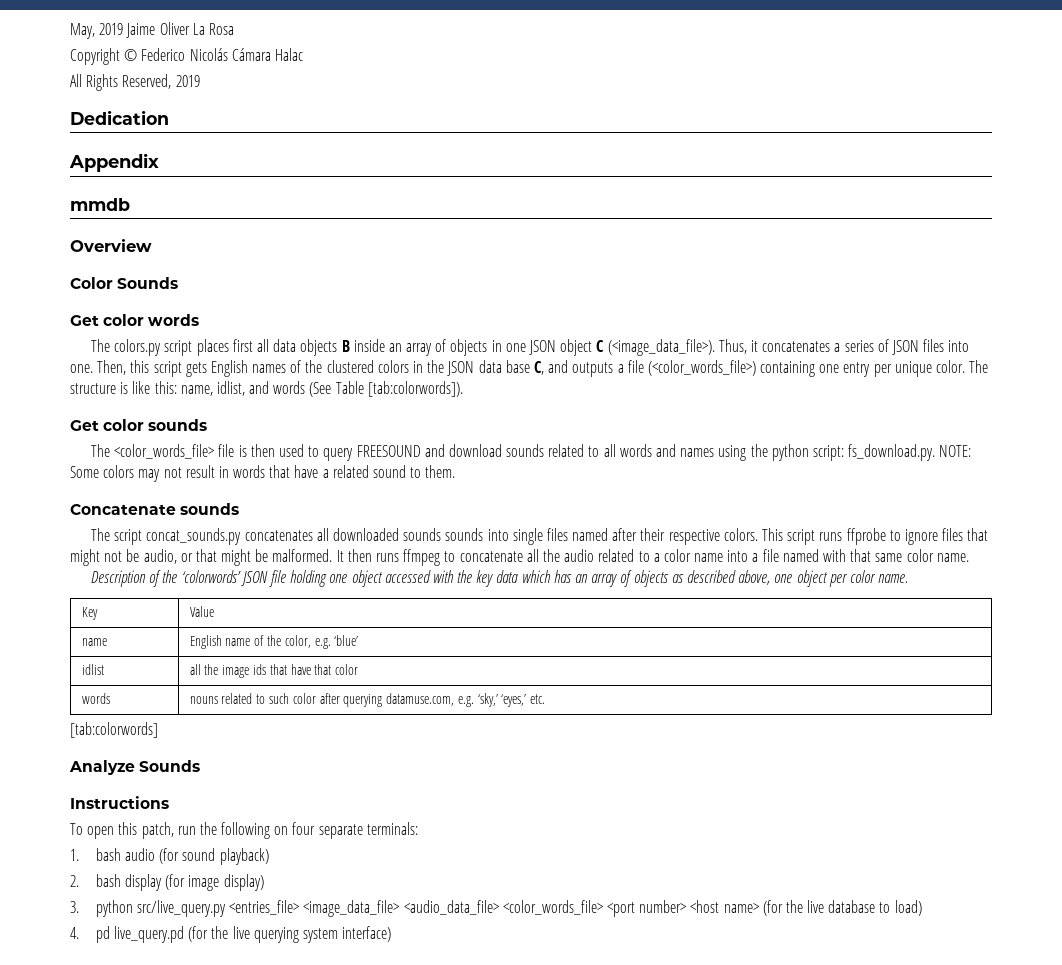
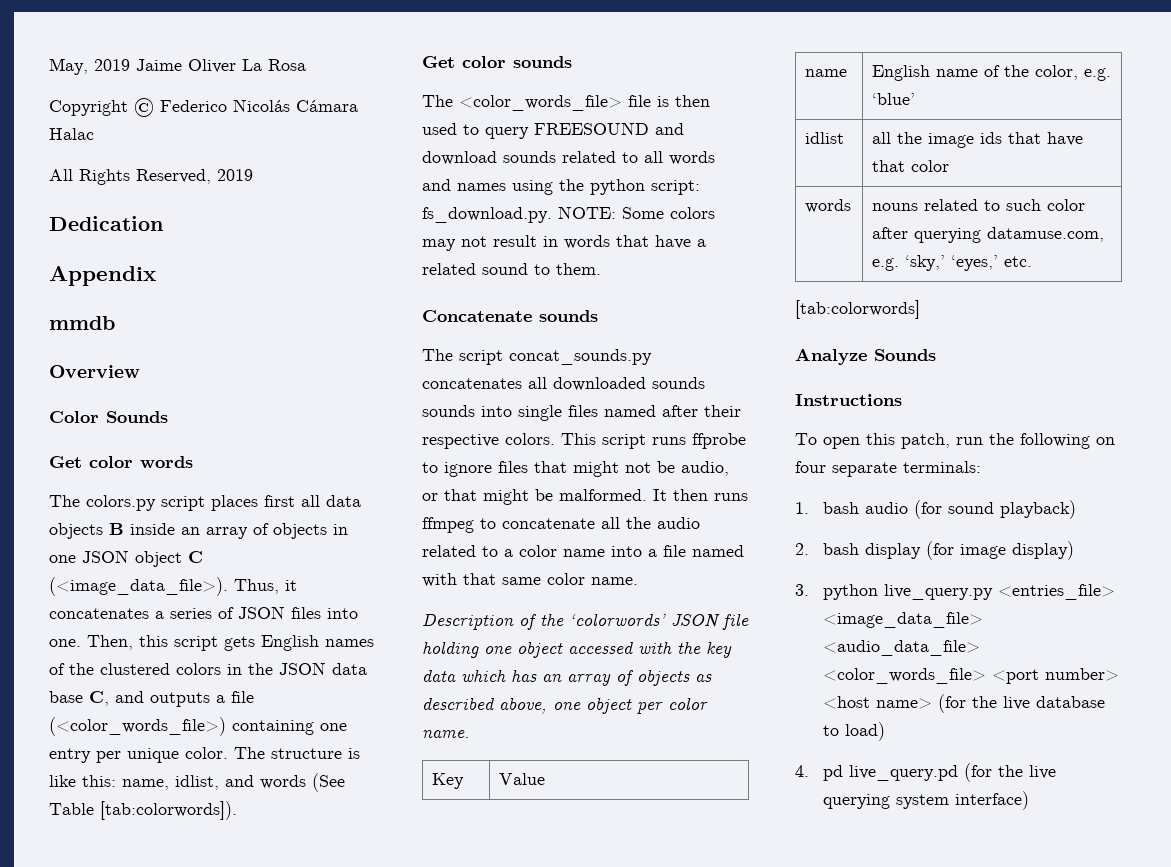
- 3. python src/live_query.py <entries_file> <image_data_file> <audio_data_file> <color_words_file> <port number> <host name> (for the live database to load)
+ 3. python live_query.py <entries_file> <image_data_file> <audio_data_file> <color_words_file> <port number> <host name> (for the live database to load)

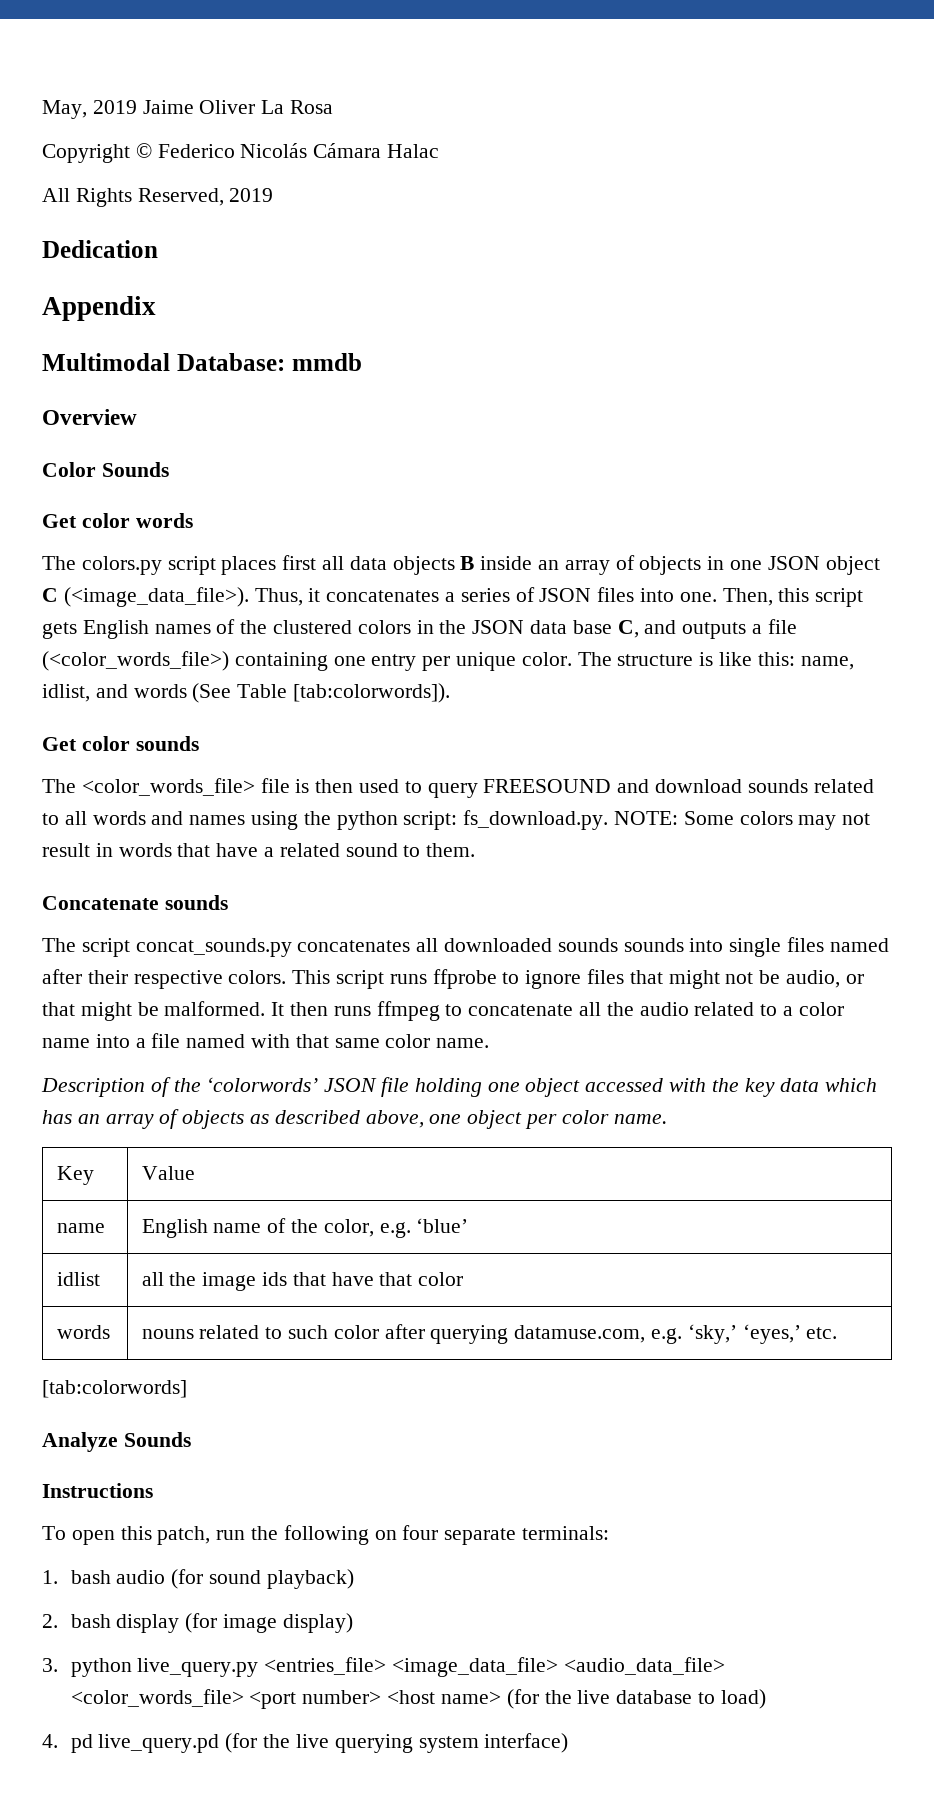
- mmdb
+ Multimodal Database: mmdb

